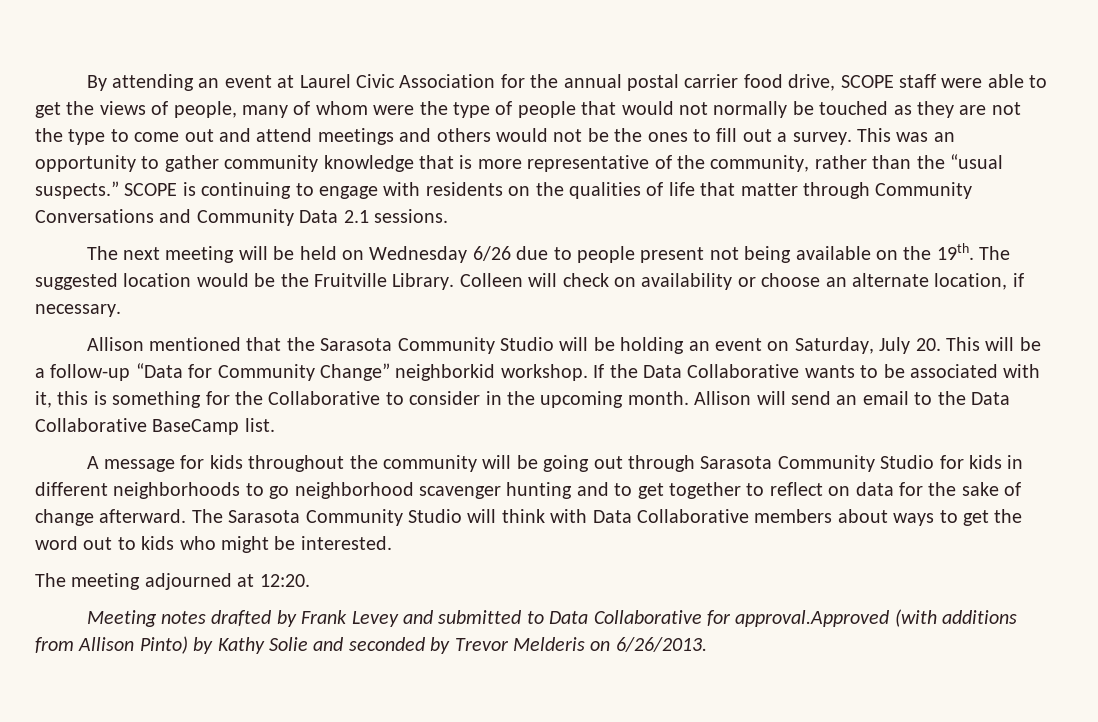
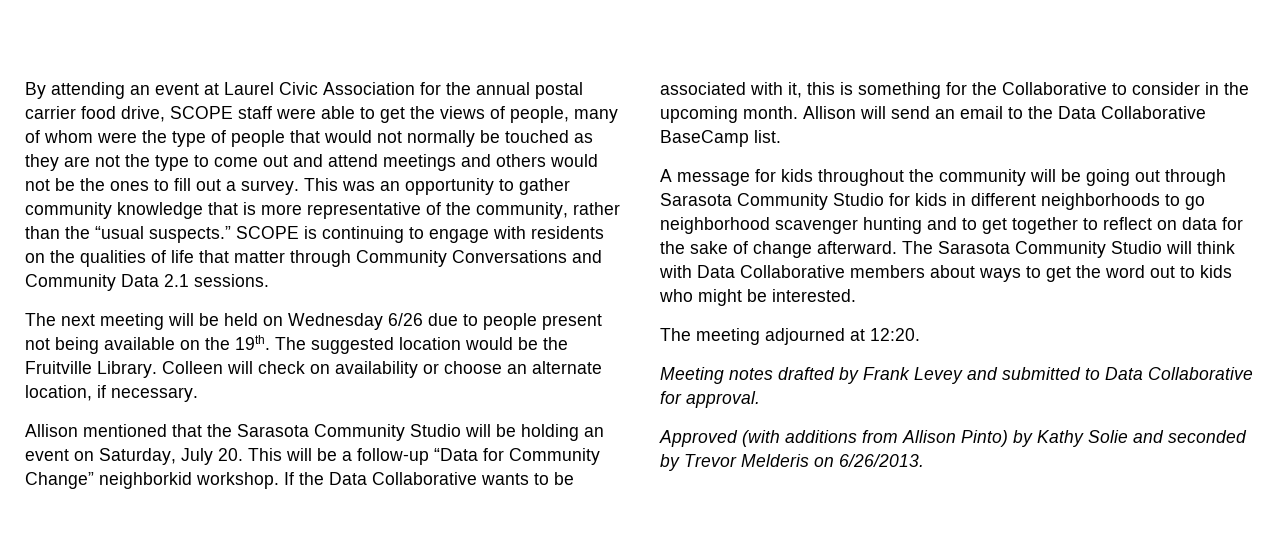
- Meeting notes drafted by Frank Levey and submitted to Data Collaborative for approval.Approved (with additions from Allison Pinto) by Kathy Solie and seconded by Trevor Melderis on 6/26/2013.
+ Meeting notes drafted by Frank Levey and submitted to Data Collaborative for approval.
+ Approved (with additions from Allison Pinto) by Kathy Solie and seconded by Trevor Melderis on 6/26/2013.

